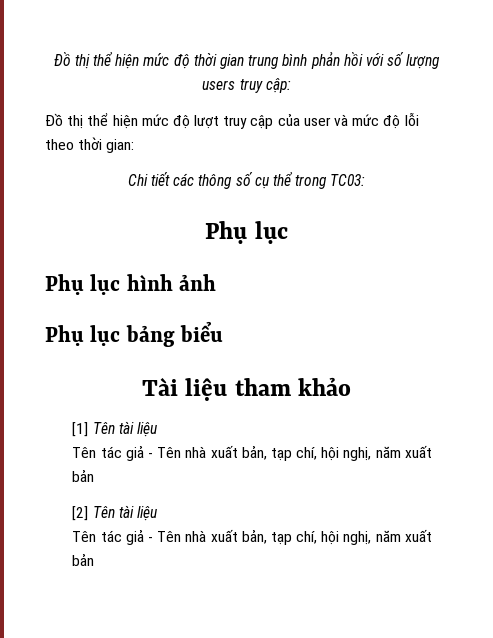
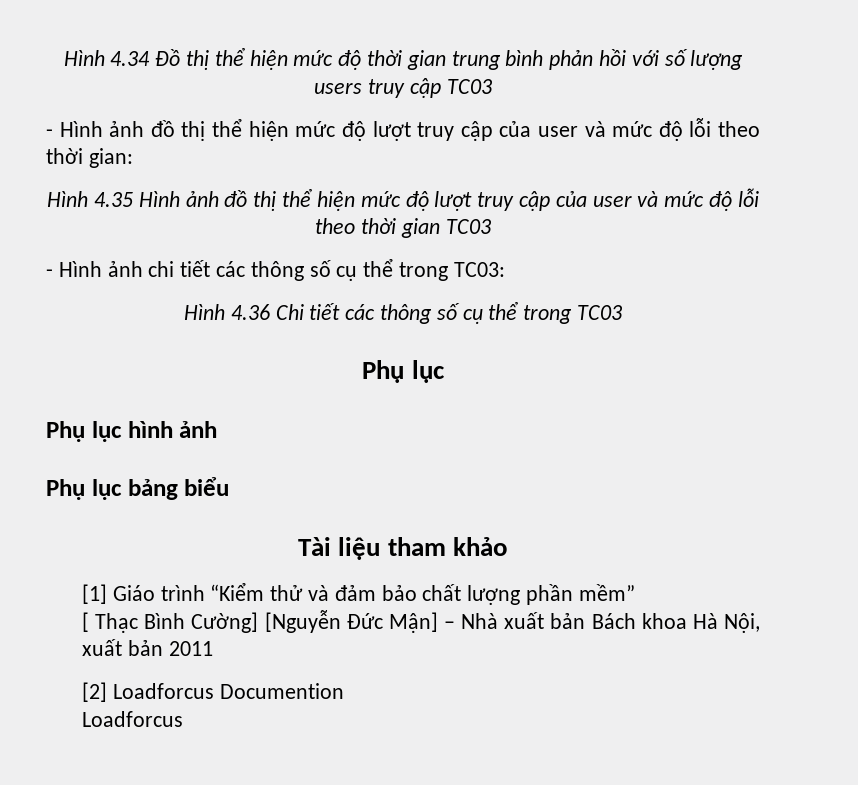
- Đồ thị thể hiện mức độ thời gian trung bình phản hồi với số lượng users truy cập:
- Đồ thị thể hiện mức độ lượt truy cập của user và mức độ lỗi theo thời gian:
+ Hình 4.34 Đồ thị thể hiện mức độ thời gian trung bình phản hồi với số lượng users truy cập TC03
+ - Hình ảnh đồ thị thể hiện mức độ lượt truy cập của user và mức độ lỗi theo thời gian:
- Chi tiết các thông số cụ thể trong TC03:
+ Hình 4.35 Hình ảnh đồ thị thể hiện mức độ lượt truy cập của user và mức độ lỗi theo thời gian TC03
+ - Hình ảnh chi tiết các thông số cụ thể trong TC03:
+ Hình 4.36 Chi tiết các thông số cụ thể trong TC03
- [1] Tên tài liệu
- Tên tác giả - Tên nhà xuất bản, tạp chí, hội nghị, năm xuất bản
- [2] Tên tài liệu
- Tên tác giả - Tên nhà xuất bản, tạp chí, hội nghị, năm xuất bản
+ [1] Giáo trình “Kiểm thử và đảm bảo chất lượng phần mềm”
+ [ Thạc Bình Cường] [Nguyễn Đức Mận] – Nhà xuất bản Bách khoa Hà Nội, xuất bản 2011
+ [2] Loadforcus Documention
+ Loadforcus

